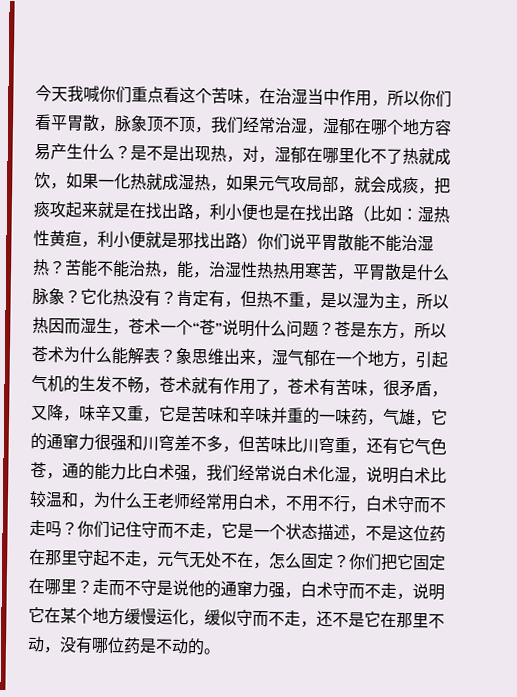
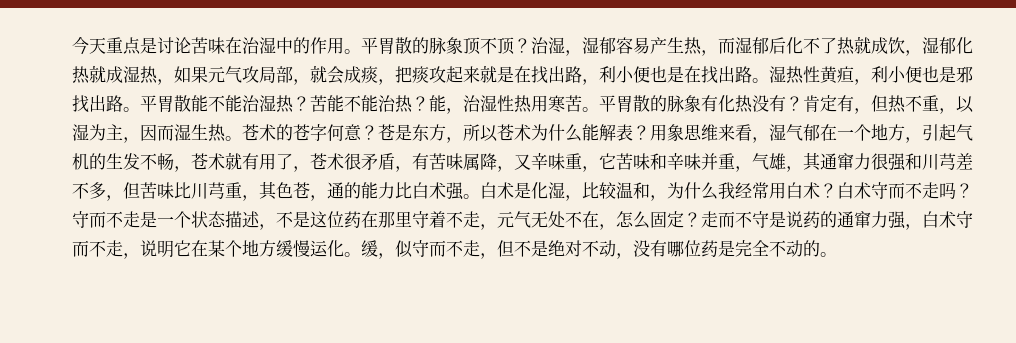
- 今天我喊你们重点看这个苦味，在治湿当中作用，所以你们看平胃散，脉象顶不顶，我们经常治湿，湿郁在哪个地方容易产生什么？是不是出现热，对，湿郁在哪里化不了热就成饮，如果一化热就成湿热，如果元气攻局部，就会成痰，把痰攻起来就是在找出路，利小便也是在找出路（比如：湿热性黄疸，利小便就是邪找出路）你们说平胃散能不能治湿热？
+ 今天重点是讨论苦味在治湿中的作用。平胃散的脉象顶不顶？治湿，湿郁容易产生热，而湿郁后化不了热就成饮，湿郁化热就成湿热，如果元气攻局部，就会成痰，把痰攻起来就是在找出路，利小便也是在找出路。湿热性黄疸，利小便也是邪找出路。平胃散能不能治湿热？
- 苦能不能治热，能，治湿性热热用寒苦，平胃散是什么脉象？它化热没有？
+ 苦能不能治热？能，治湿性热用寒苦。平胃散的脉象有化热没有？
- 肯定有，但热不重，是以湿为主，所以热因而湿生，苍术一个“苍”说明什么问题？
+ 肯定有，但热不重，以湿为主，因而湿生热。苍术的苍字何意？
- 象思维出来，湿气郁在一个地方，引起气机的生发不畅，苍术就有作用了，苍术有苦味，很矛盾，又降，味辛又重，它是苦味和辛味并重的一味药，气雄，它的通窜力很强和川穹差不多，但苦味比川穹重，还有它气色苍，通的能力比白术强，我们经常说白术化湿，说明白术比较温和，为什么王老师经常用白术，不用不行，白术守而不走吗？
+ 用象思维来看，湿气郁在一个地方，引起气机的生发不畅，苍术就有用了，苍术很矛盾，有苦味属降，又辛味重，它苦味和辛味并重，气雄，其通窜力很强和川芎差不多，但苦味比川芎重，其色苍，通的能力比白术强。白术是化湿，比较温和，为什么我经常用白术？白术守而不走吗？
- 你们记住守而不走，它是一个状态描述，不是这位药在那里守起不走，元气无处不在，怎么固定？
+ 守而不走是一个状态描述，不是这位药在那里守着不走，元气无处不在，怎么固定？
- 你们把它固定在哪里？
- 走而不守是说他的通窜力强，白术守而不走，说明它在某个地方缓慢运化，缓似守而不走，还不是它在那里不动，没有哪位药是不动的。
+ 走而不守是说药的通窜力强，白术守而不走，说明它在某个地方缓慢运化。缓，似守而不走，但不是绝对不动，没有哪位药是完全不动的。

